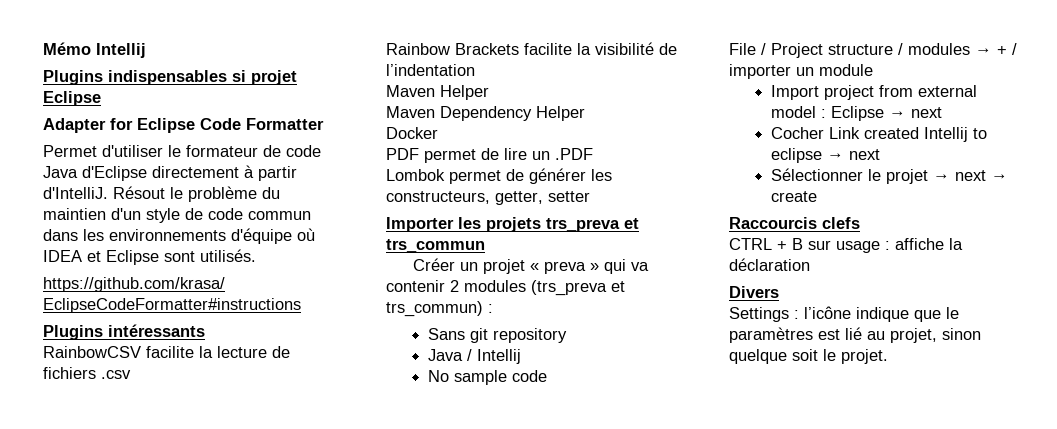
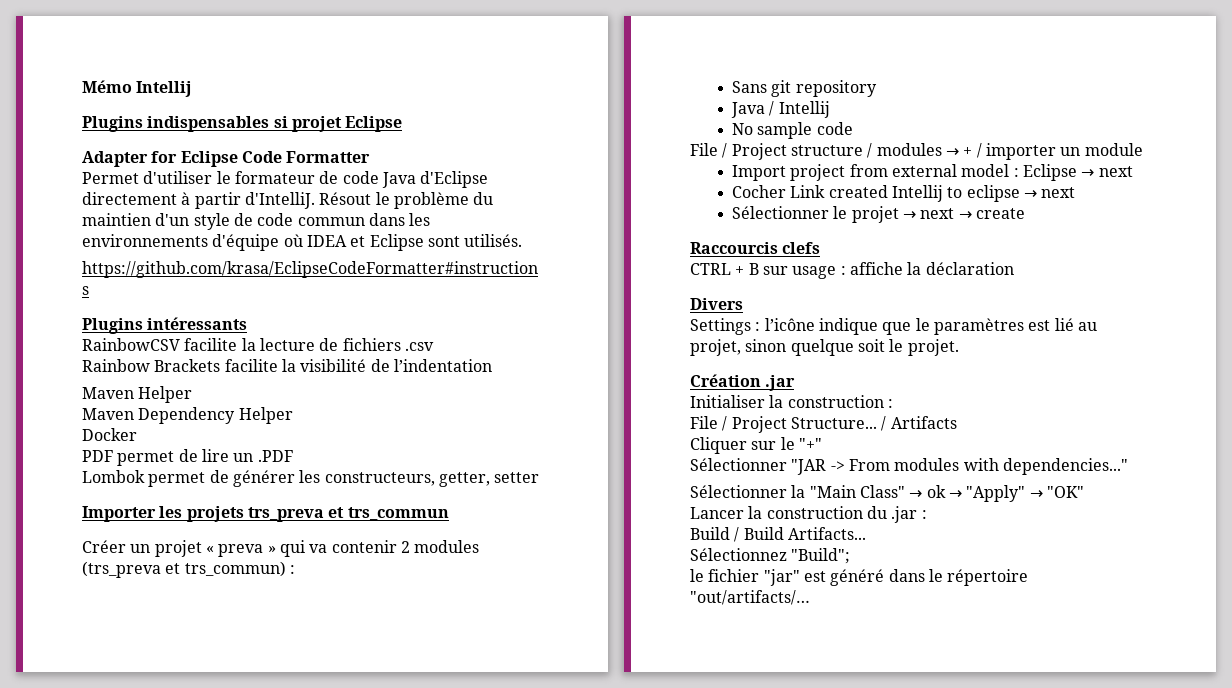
+ Création .jar
+ Initialiser la construction :
+ File / Project Structure... / Artifacts
+ Cliquer sur le "+"
+ Sélectionner "JAR -> From modules with dependencies..."
+ Sélectionner la "Main Class" → ok → "Apply" → "OK"
+ Lancer la construction du .jar :
+ Build / Build Artifacts...
+ Sélectionnez "Build";
+ le fichier "jar" est généré dans le répertoire "out/artifacts/…

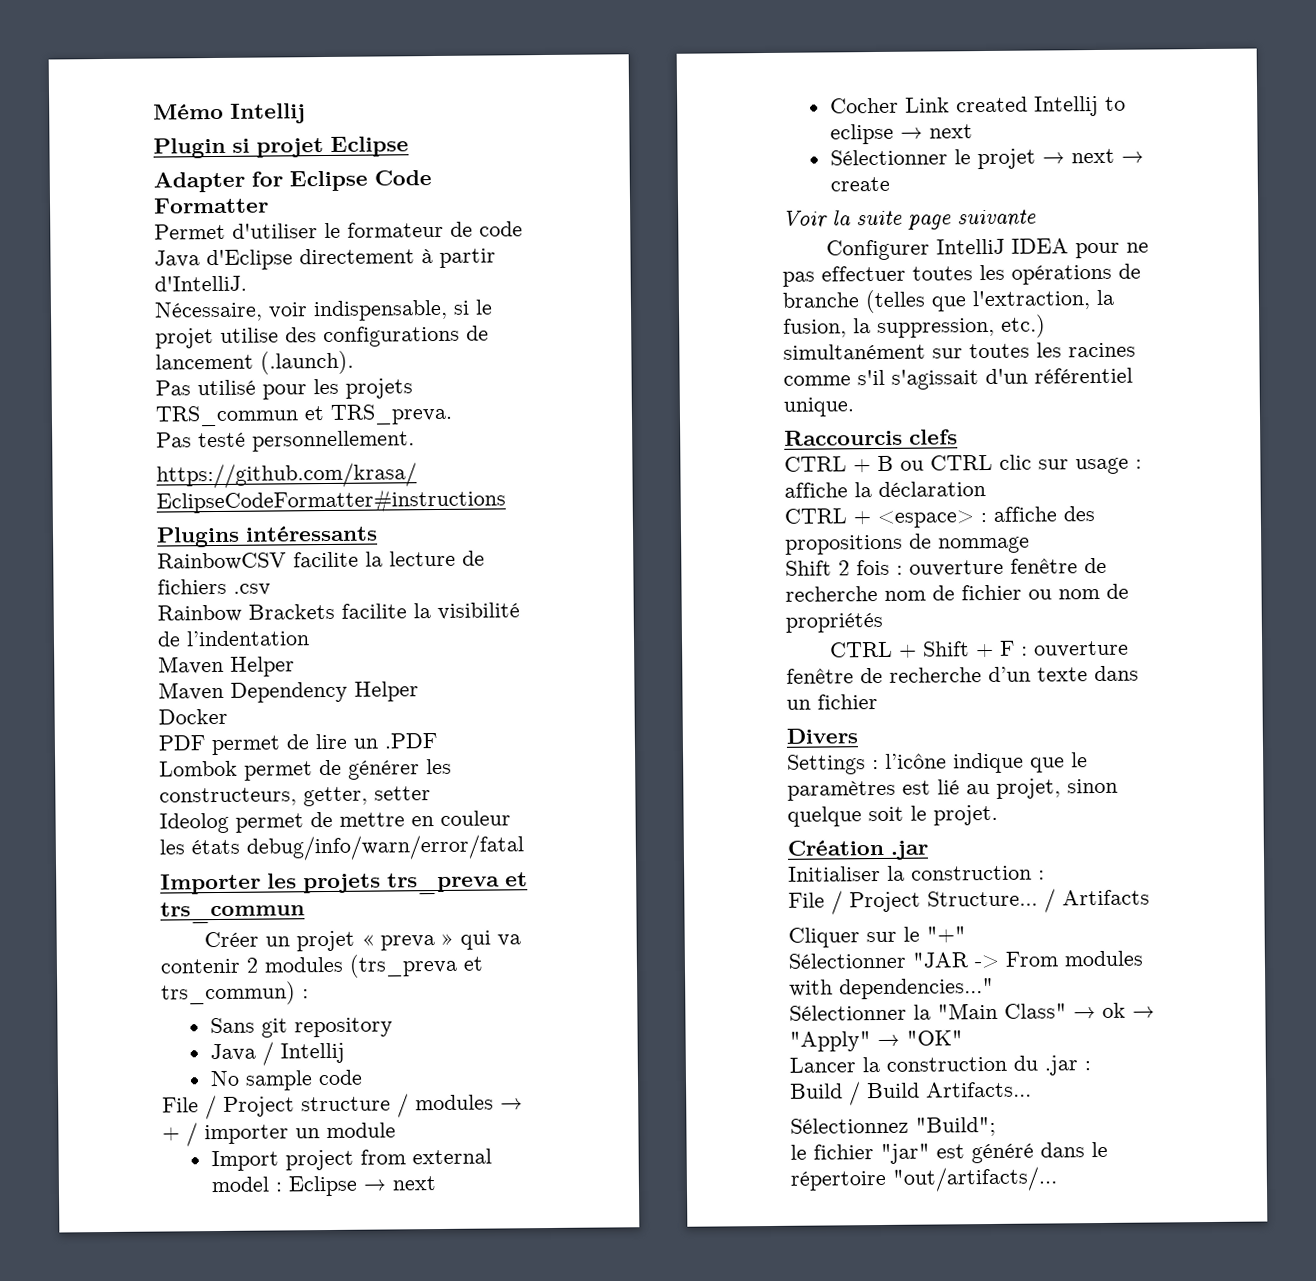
- Plugins indispensables si projet Eclipse
+ Plugin si projet Eclipse
- Permet d'utiliser le formateur de code Java d'Eclipse directement à partir d'IntelliJ. Résout le problème du maintien d'un style de code commun dans les environnements d'équipe où IDEA et Eclipse sont utilisés.
+ Permet d'utiliser le formateur de code Java d'Eclipse directement à partir d'IntelliJ.
+ Nécessaire, voir indispensable, si le projet utilise des configurations de lancement (.launch).
+ Pas utilisé pour les projets TRS_commun et TRS_preva.
+ Pas testé personnellement.
+ Ideolog permet de mettre en couleur les états debug/info/warn/error/fatal
+ Voir la suite page suivante
+ Configurer IntelliJ IDEA pour ne pas effectuer toutes les opérations de branche (telles que l'extraction, la fusion, la suppression, etc.) simultanément sur toutes les racines comme s'il s'agissait d'un référentiel unique.
- CTRL + B sur usage : affiche la déclaration
+ CTRL + B ou CTRL clic sur usage : affiche la déclaration
+ CTRL + <espace> : affiche des propositions de nommage
+ Shift 2 fois : ouverture fenêtre de recherche nom de fichier ou nom de propriétés
+ CTRL + Shift + F : ouverture fenêtre de recherche d’un texte dans un fichier

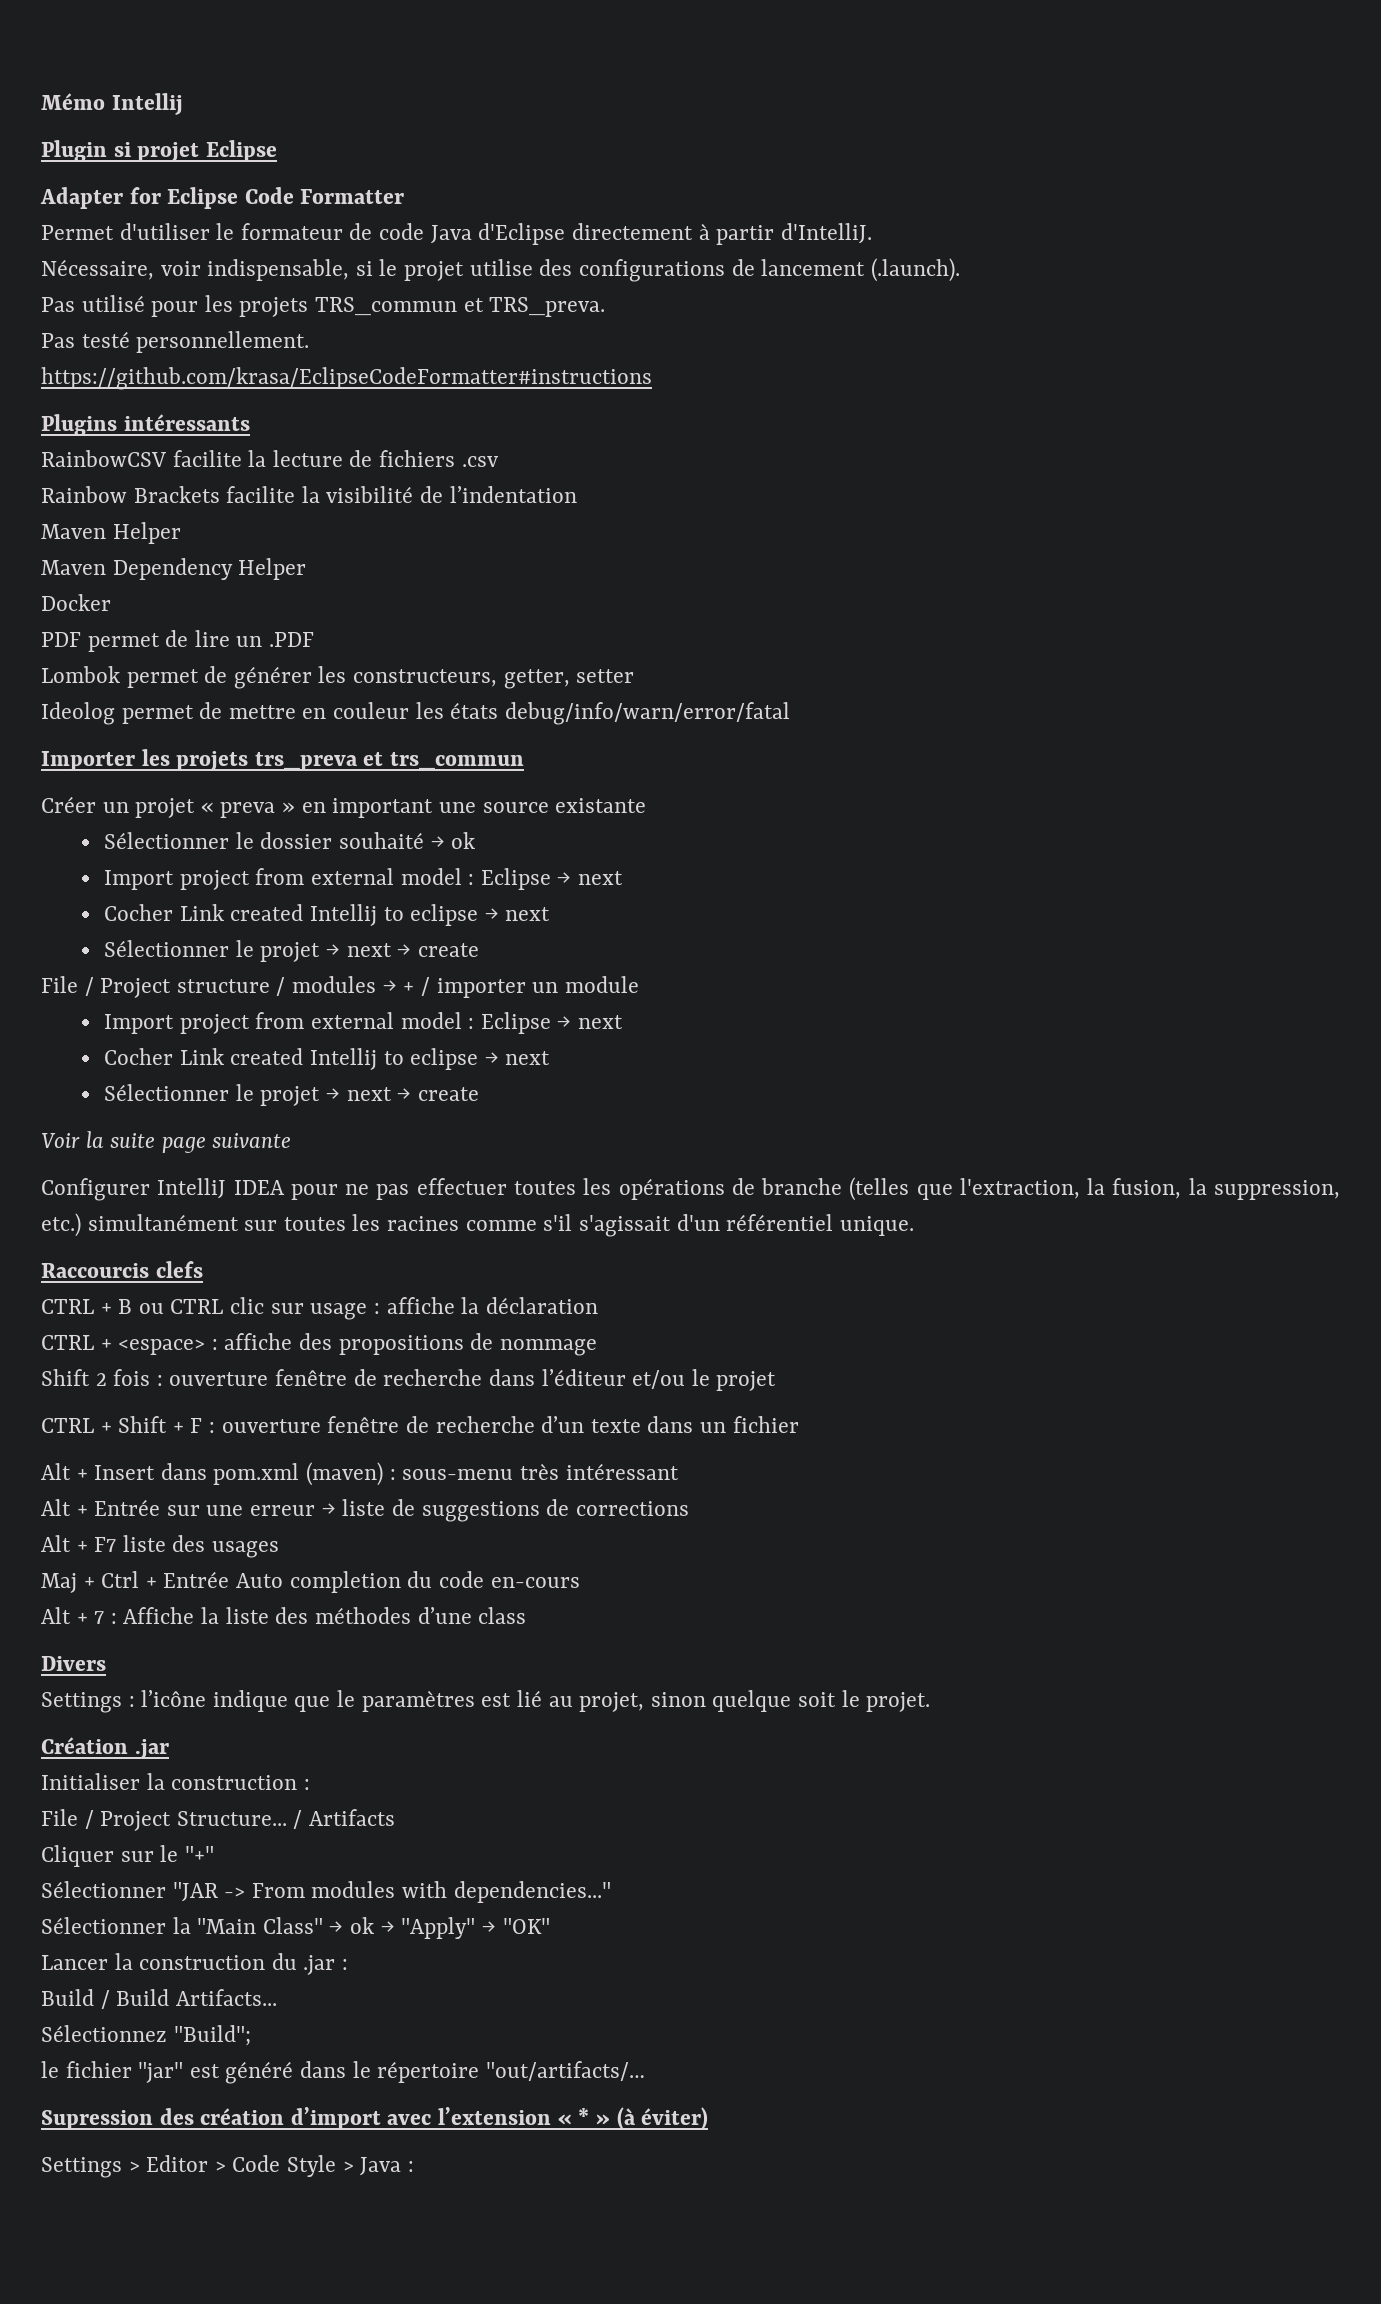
- Créer un projet « preva » qui va contenir 2 modules (trs_preva et trs_commun) :
- Sans git repository
- Java / Intellij
- No sample code
+ Créer un projet « preva » en important une source existante
+ Sélectionner le dossier souhaité → ok
+ Import project from external model : Eclipse → next
+ Cocher Link created Intellij to eclipse → next
+ Sélectionner le projet → next → create
- Shift 2 fois : ouverture fenêtre de recherche nom de fichier ou nom de propriétés
+ Shift 2 fois : ouverture fenêtre de recherche dans l’éditeur et/ou le projet
+ Alt + Insert dans pom.xml (maven) : sous-menu très intéressant
+ Alt + Entrée sur une erreur → liste de suggestions de corrections
+ Alt + F7 liste des usages
+ Maj + Ctrl + Entrée Auto completion du code en-cours
+ Alt + 7 : Affiche la liste des méthodes d’une class
+ Supression des création d’import avec l’extension « * » (à éviter)
+ Settings > Editor > Code Style > Java :

